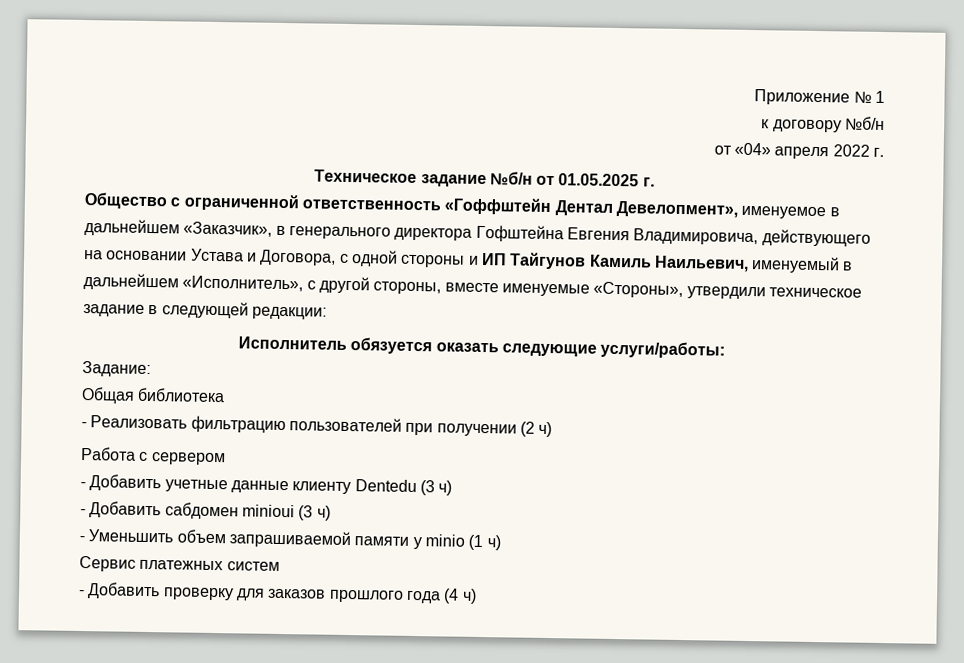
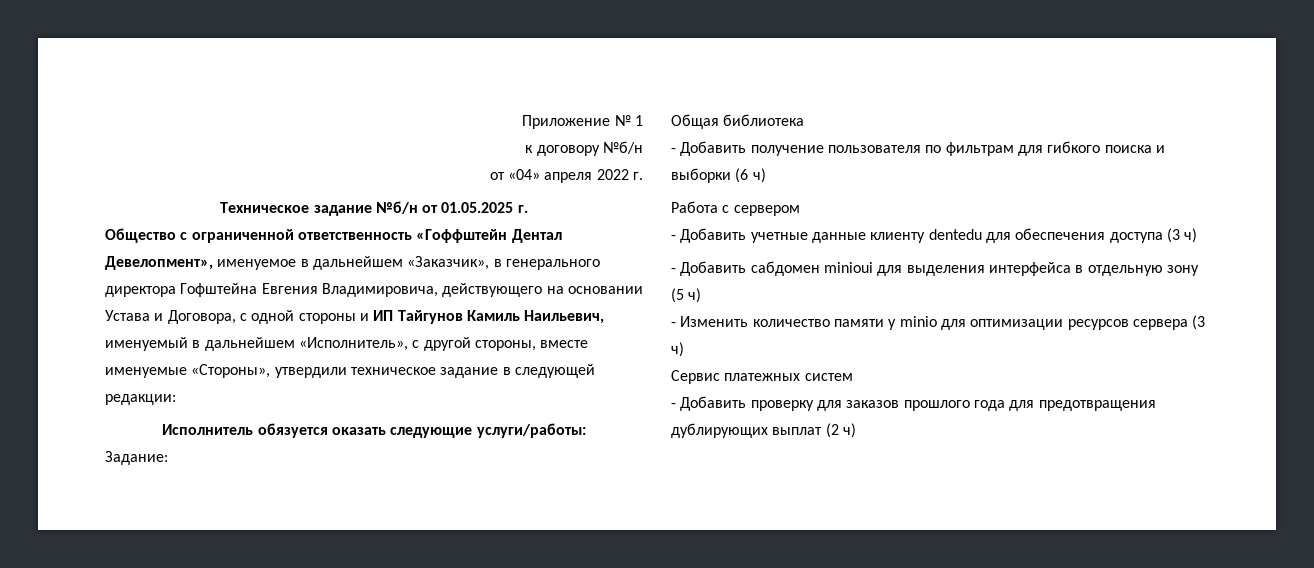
- - Реализовать фильтрацию пользователей при получении (2 ч)
+ - Добавить получение пользователя по фильтрам для гибкого поиска и выборки (6 ч)
- - Добавить учетные данные клиенту Dentedu (3 ч)
+ - Добавить учетные данные клиенту dentedu для обеспечения доступа (3 ч)
- - Добавить сабдомен minioui (3 ч)
- - Уменьшить объем запрашиваемой памяти у minio (1 ч)
+ - Добавить сабдомен minioui для выделения интерфейса в отдельную зону (5 ч)
+ - Изменить количество памяти у minio для оптимизации ресурсов сервера (3 ч)
- - Добавить проверку для заказов прошлого года (4 ч)
+ - Добавить проверку для заказов прошлого года для предотвращения дублирующих выплат (2 ч)

